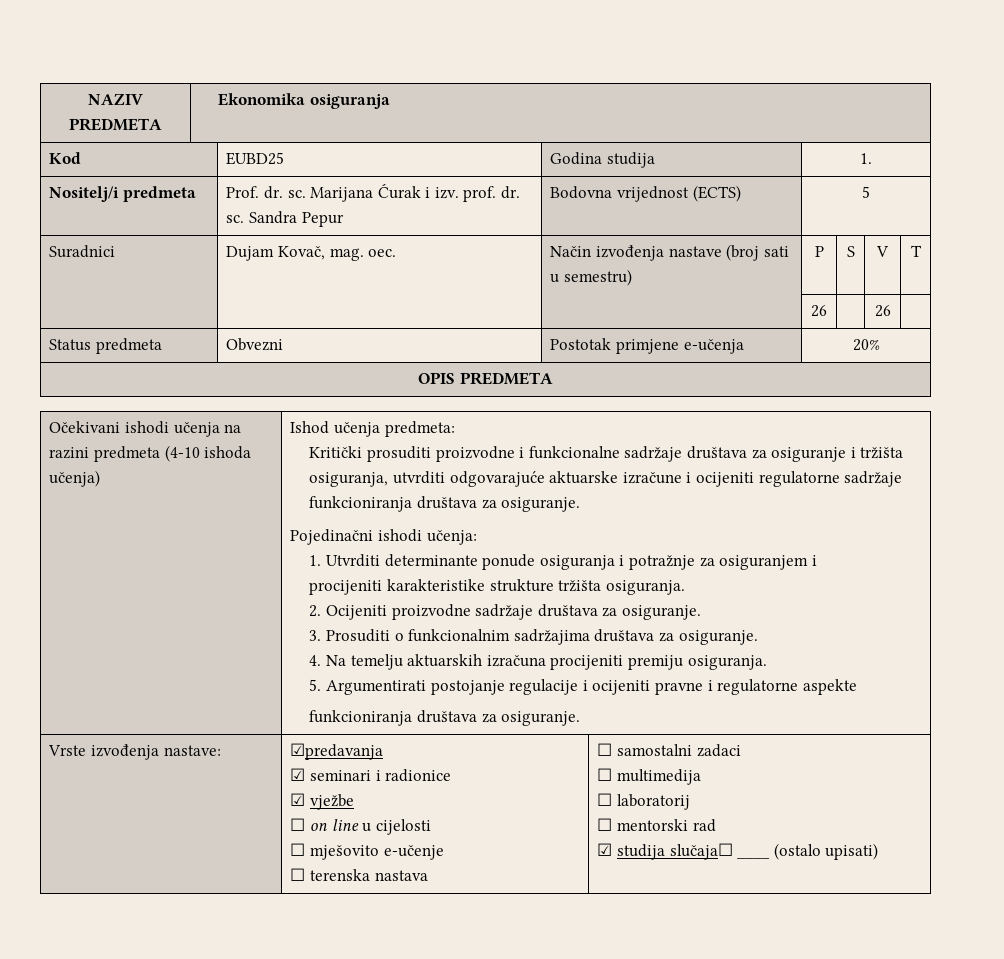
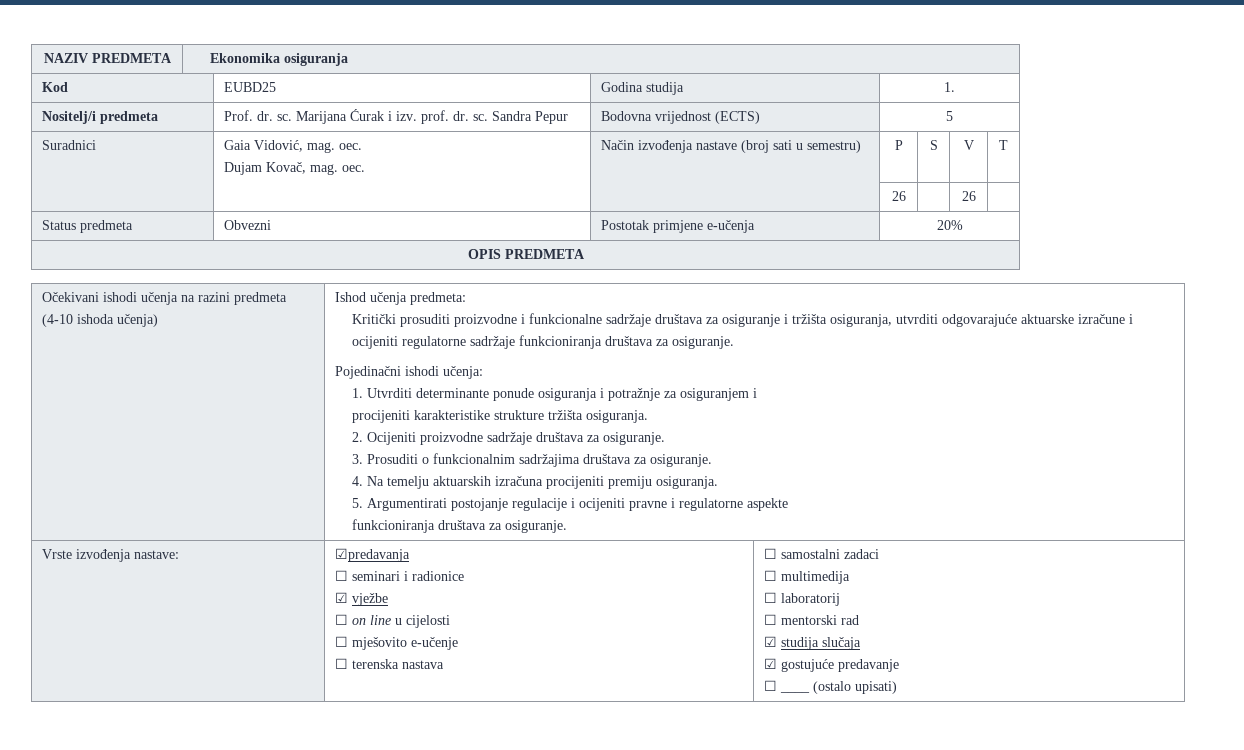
- Suradnici | Dujam Kovač, mag. oec. | Način izvođenja nastave (broj sati u semestru) | P | S | V | T
+ Suradnici | Gaia Vidović, mag. oec.
+ Dujam Kovač, mag. oec. | Način izvođenja nastave (broj sati u semestru) | P | S | V | T
- ☑ seminari i radionice
+ ☐ seminari i radionice
- ☑ studija slučaja☐ ____ (ostalo upisati)
+ ☑ studija slučaja
+ ☑ gostujuće predavanje
+ ☐ ____ (ostalo upisati)

